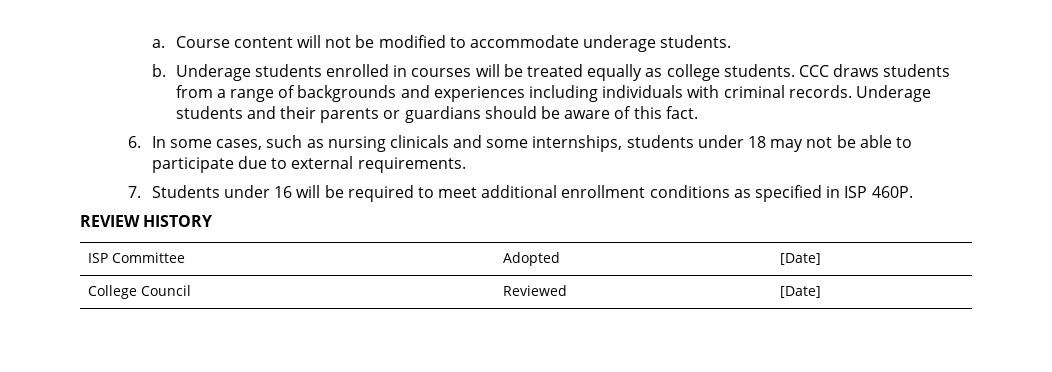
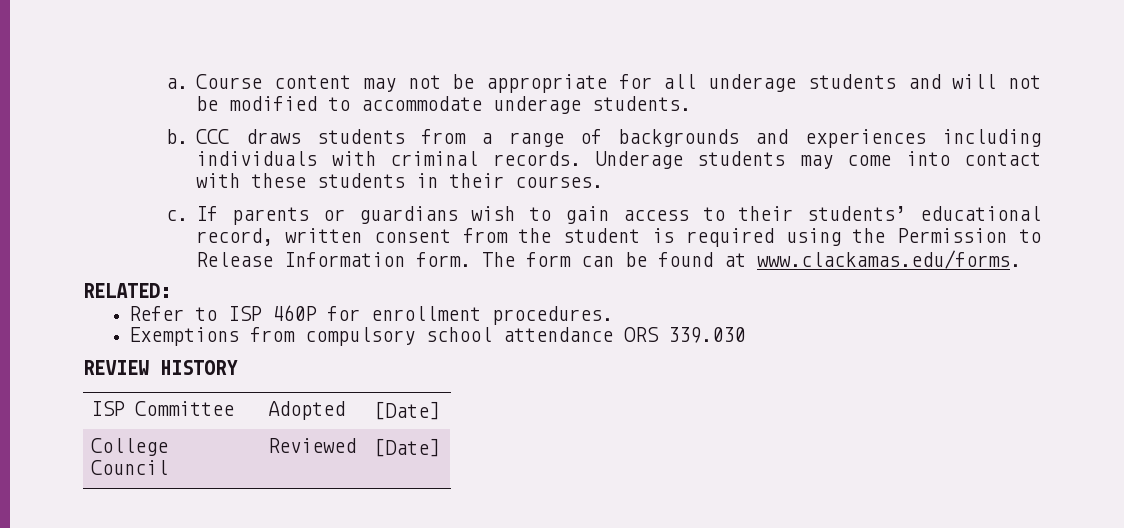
- Course content will not be modified to accommodate underage students.
+ Course content may not be appropriate for all underage students and will not be modified to accommodate underage students.
- Underage students enrolled in courses will be treated equally as college students.
- Underage students and their parents or guardians should be aware of this fact.
- 6. In some cases, such as nursing clinicals and some internships, students under 18 may not be able to participate due to external requirements.
- 7. Students under 16 will be required to meet additional enrollment conditions as specified in ISP 460P.
+ Underage students may come into contact with these students in their courses.
+ c. If parents or guardians wish to gain access to their students’ educational record, written consent from the student is required using the Permission to Release Information form. The form can be found at www.clackamas.edu/forms.
+ RELATED:
+ Refer to ISP 460P for enrollment procedures.
+ Exemptions from compulsory school attendance ORS 339.030

